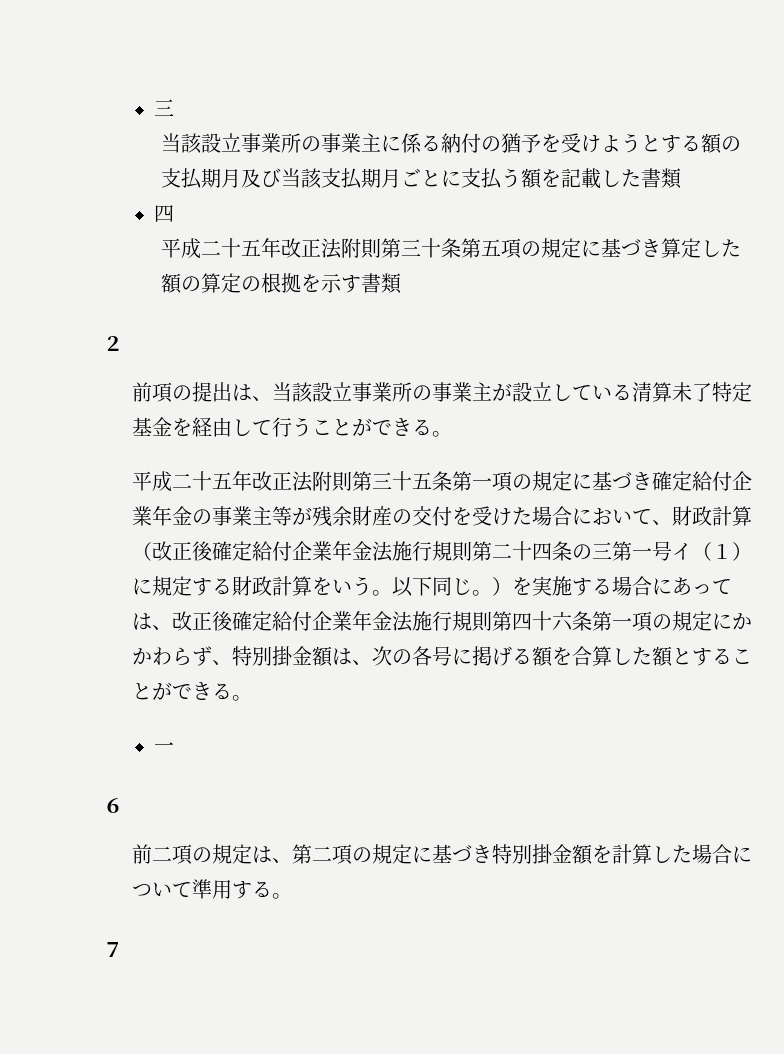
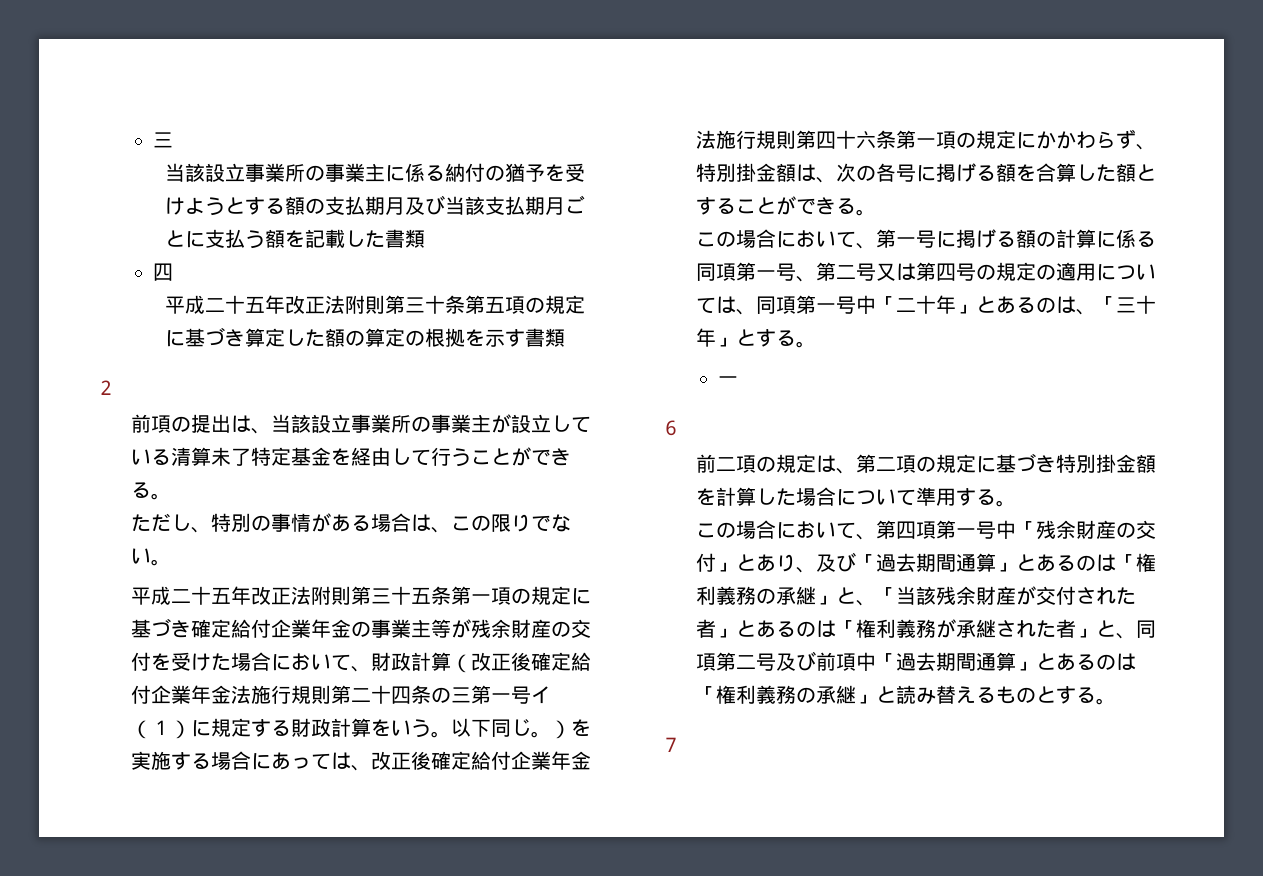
+ ただし、特別の事情がある場合は、この限りでない。
+ この場合において、第一号に掲げる額の計算に係る同項第一号、第二号又は第四号の規定の適用については、同項第一号中「二十年」とあるのは、「三十年」とする。
+ この場合において、第四項第一号中「残余財産の交付」とあり、及び「過去期間通算」とあるのは「権利義務の承継」と、「当該残余財産が交付された者」とあるのは「権利義務が承継された者」と、同項第二号及び前項中「過去期間通算」とあるのは「権利義務の承継」と読み替えるものとする。

